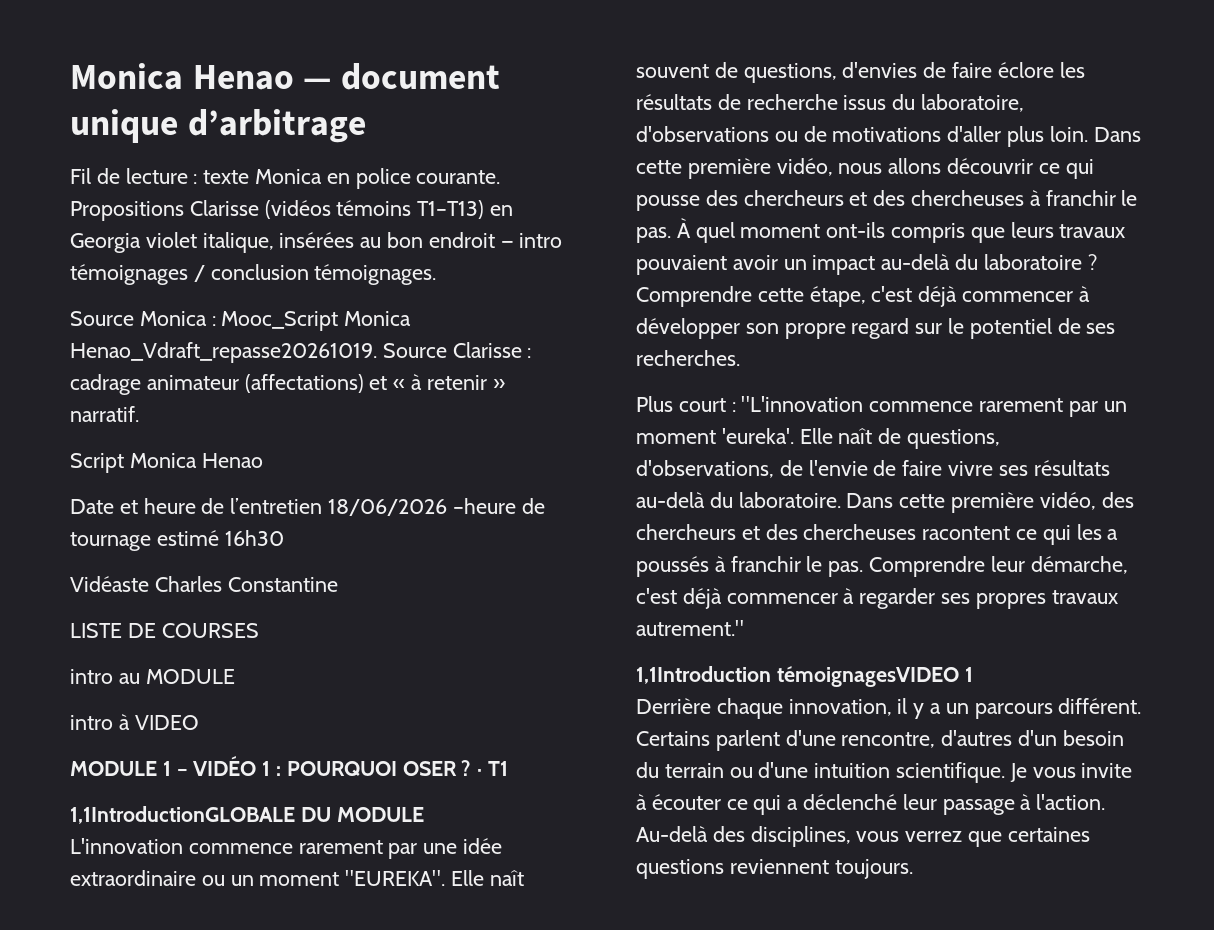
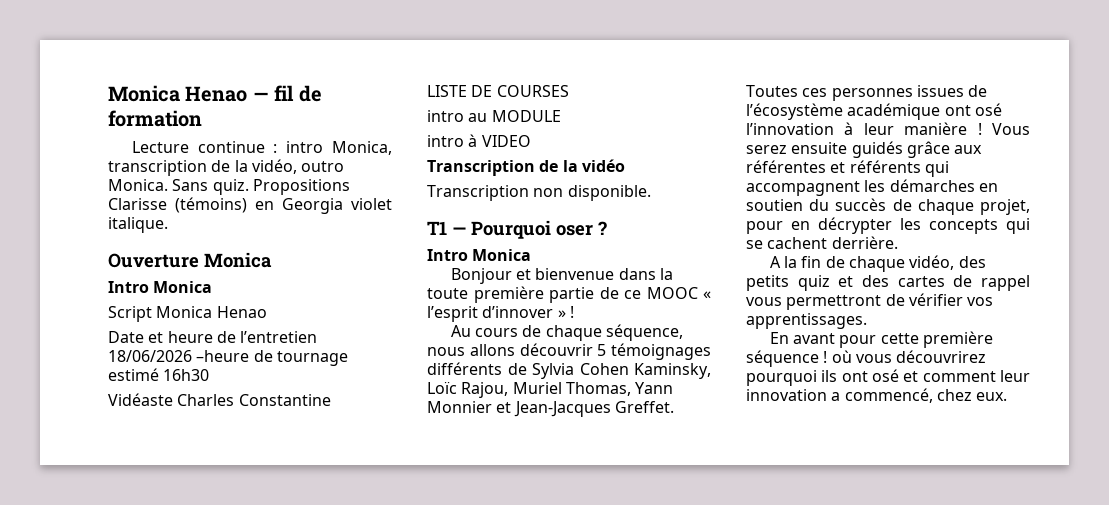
- Monica Henao — document unique d’arbitrage
- Fil de lecture : texte Monica en police courante. Propositions Clarisse (vidéos témoins T1–T13) en Georgia violet italique, insérées au bon endroit — intro témoignages / conclusion témoignages.
- Source Monica : Mooc_Script Monica Henao_Vdraft_repasse20261019. Source Clarisse : cadrage animateur (affectations) et « à retenir » narratif.
+ Monica Henao — fil de formation
+ Lecture continue : intro Monica, transcription de la vidéo, outro Monica. Sans quiz. Propositions Clarisse (témoins) en Georgia violet italique.
+ Ouverture Monica
+ Intro Monica
- MODULE 1 – VIDÉO 1 : POURQUOI OSER ? · T1
- 1,1IntroductionGLOBALE DU MODULE
- L'innovation commence rarement par une idée extraordinaire ou un moment "EUREKA". Elle naît souvent de questions, d'envies de faire éclore les résultats de recherche issus du laboratoire, d'observations ou de motivations d'aller plus loin. Dans cette première vidéo, nous allons découvrir ce qui pousse des chercheurs et des chercheuses à franchir le pas. À quel moment ont-ils compris que leurs travaux pouvaient avoir un impact au-delà du laboratoire ? Comprendre cette étape, c'est déjà commencer à développer son propre regard sur le potentiel de ses recherches.
- Plus court : "L'innovation commence rarement par un moment 'eureka'. Elle naît de questions, d'observations, de l'envie de faire vivre ses résultats au-delà du laboratoire. Dans cette première vidéo, des chercheurs et des chercheuses racontent ce qui les a poussés à franchir le pas. Comprendre leur démarche, c'est déjà commencer à regarder ses propres travaux autrement."
- 1,1Introduction témoignagesVIDEO 1
- Derrière chaque innovation, il y a un parcours différent. Certains parlent d'une rencontre, d'autres d'un besoin du terrain ou d'une intuition scientifique. Je vous invite à écouter ce qui a déclenché leur passage à l'action. Au-delà des disciplines, vous verrez que certaines questions reviennent toujours.
+ Transcription de la vidéo
+ Transcription non disponible.
+ T1 — Pourquoi oser ?
+ Intro Monica
+ Bonjour et bienvenue dans la toute première partie de ce MOOC « l’esprit d’innover » !
+ Au cours de chaque séquence, nous allons découvrir 5 témoignages différents de Sylvia Cohen Kaminsky, Loïc Rajou, Muriel Thomas, Yann Monnier et Jean-Jacques Greffet. Toutes ces personnes issues de l’écosystème académique ont osé l’innovation à leur manière ! Vous serez ensuite guidés grâce aux référentes et référents qui accompagnent les démarches en soutien du succès de chaque projet, pour en décrypter les concepts qui se cachent derrière.
+ A la fin de chaque vidéo, des petits quiz et des cartes de rappel vous permettront de vérifier vos apprentissages.
+ En avant pour cette première séquence ! où vous découvrirez pourquoi ils ont osé et comment leur innovation a commencé, chez eux.

